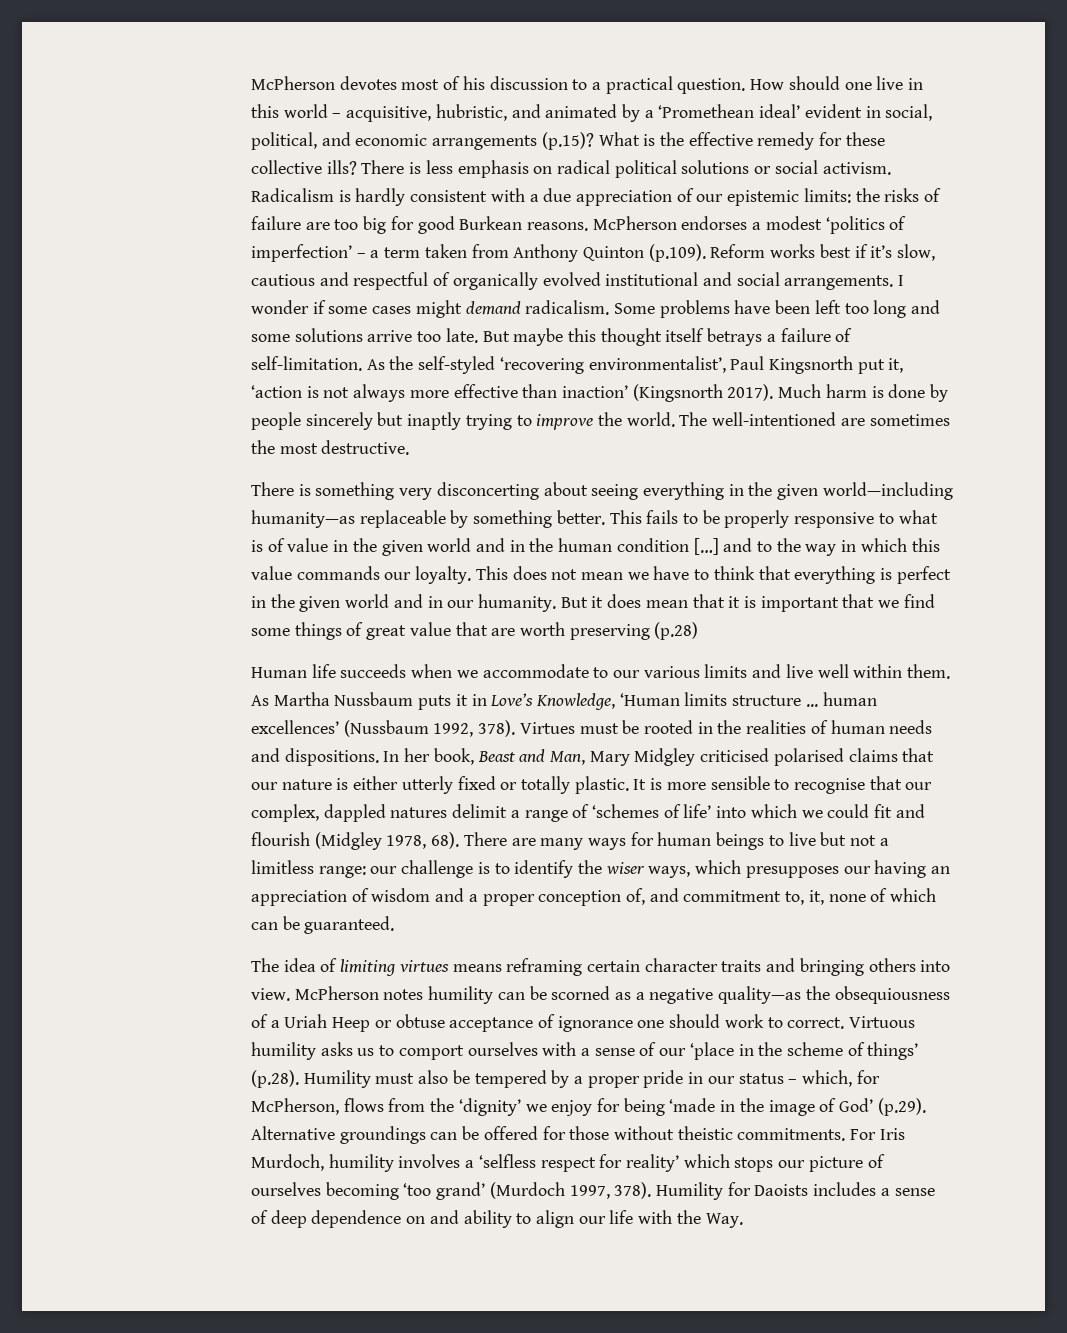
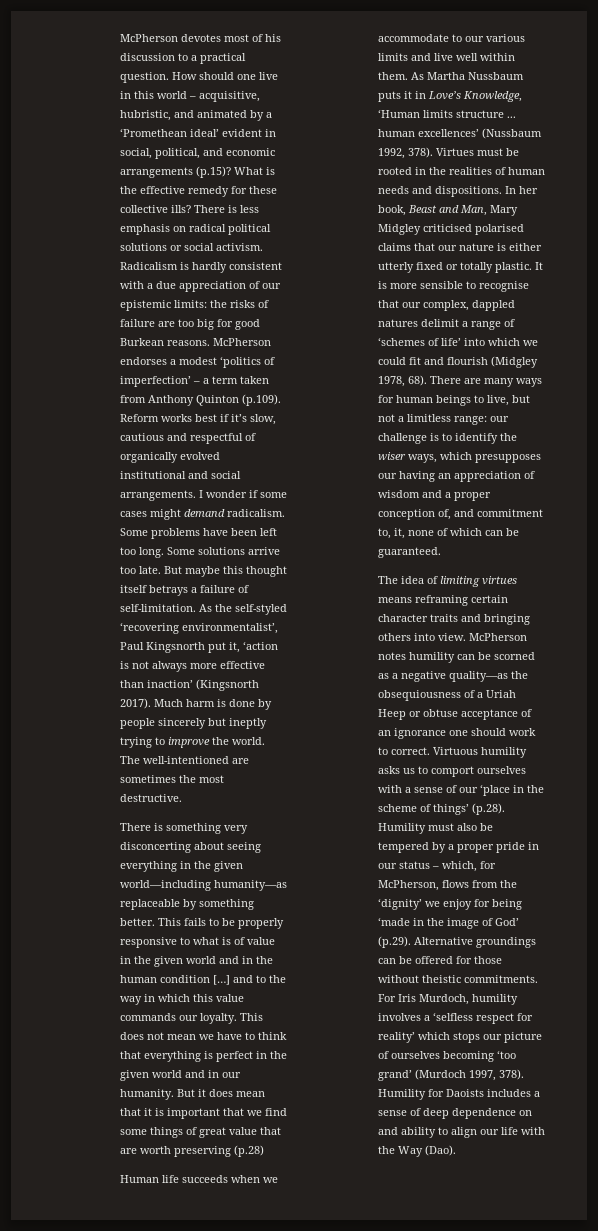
- Some problems have been left too long and some solutions arrive too late.
+ Some problems have been left too long. Some solutions arrive too late.
- Much harm is done by people sincerely but inaptly trying to improve the world.
+ Much harm is done by people sincerely but ineptly trying to improve the world.
- There are many ways for human beings to live but not a limitless range: our challenge is to identify the wiser ways, which presupposes our having an appreciation of wisdom and a proper conception of, and commitment to, it, none of which can be guaranteed.
+ There are many ways for human beings to live, but not a limitless range: our challenge is to identify the wiser ways, which presupposes our having an appreciation of wisdom and a proper conception of, and commitment to, it, none of which can be guaranteed.
- McPherson notes humility can be scorned as a negative quality—as the obsequiousness of a Uriah Heep or obtuse acceptance of ignorance one should work to correct.
+ McPherson notes humility can be scorned as a negative quality—as the obsequiousness of a Uriah Heep or obtuse acceptance of an ignorance one should work to correct.
- Humility for Daoists includes a sense of deep dependence on and ability to align our life with the Way.
+ Humility for Daoists includes a sense of deep dependence on and ability to align our life with the Way (Dao).

